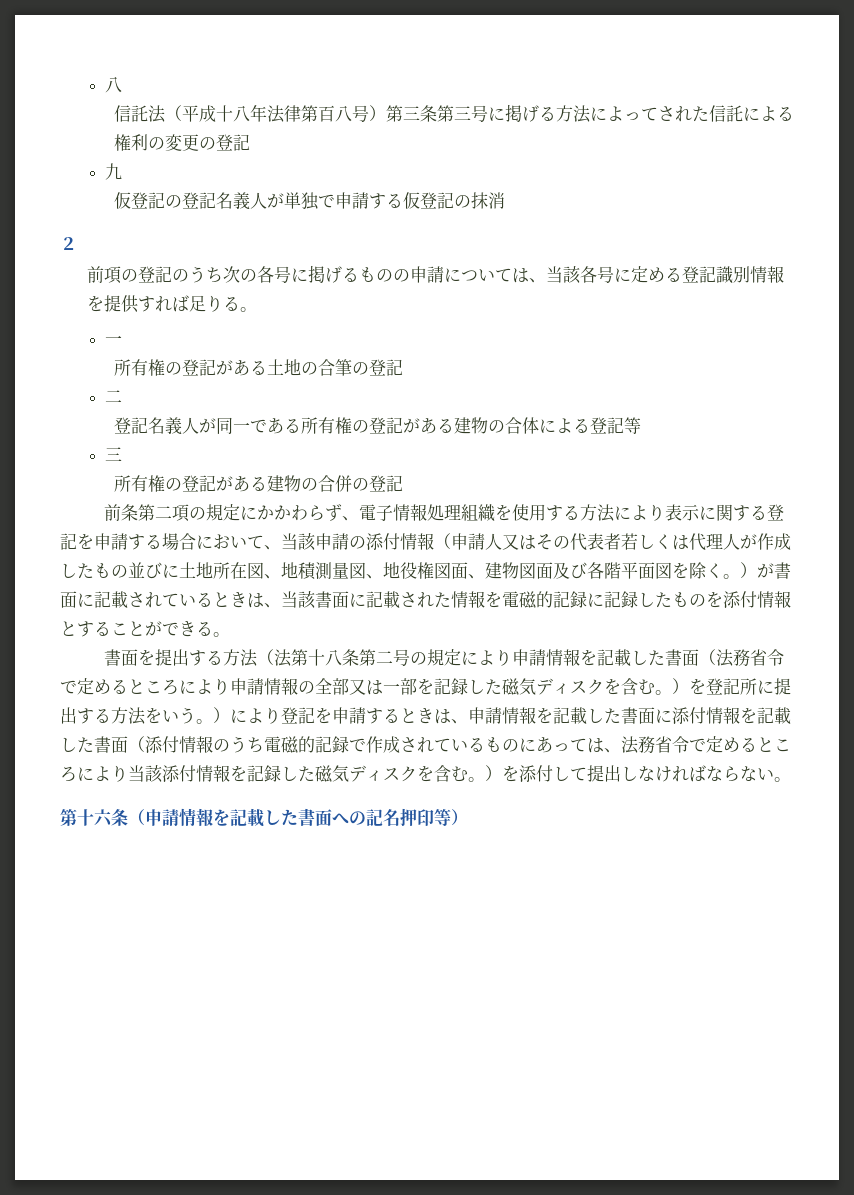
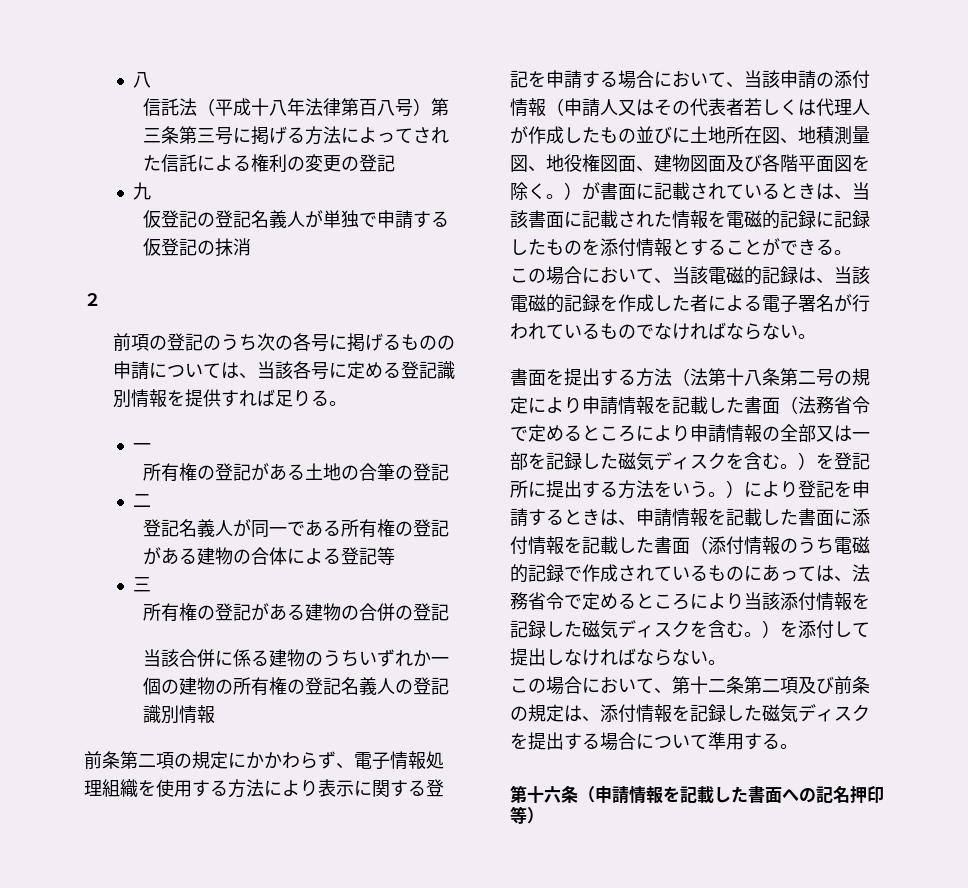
+ 当該合併に係る建物のうちいずれか一個の建物の所有権の登記名義人の登記識別情報
+ この場合において、当該電磁的記録は、当該電磁的記録を作成した者による電子署名が行われているものでなければならない。
+ この場合において、第十二条第二項及び前条の規定は、添付情報を記録した磁気ディスクを提出する場合について準用する。

